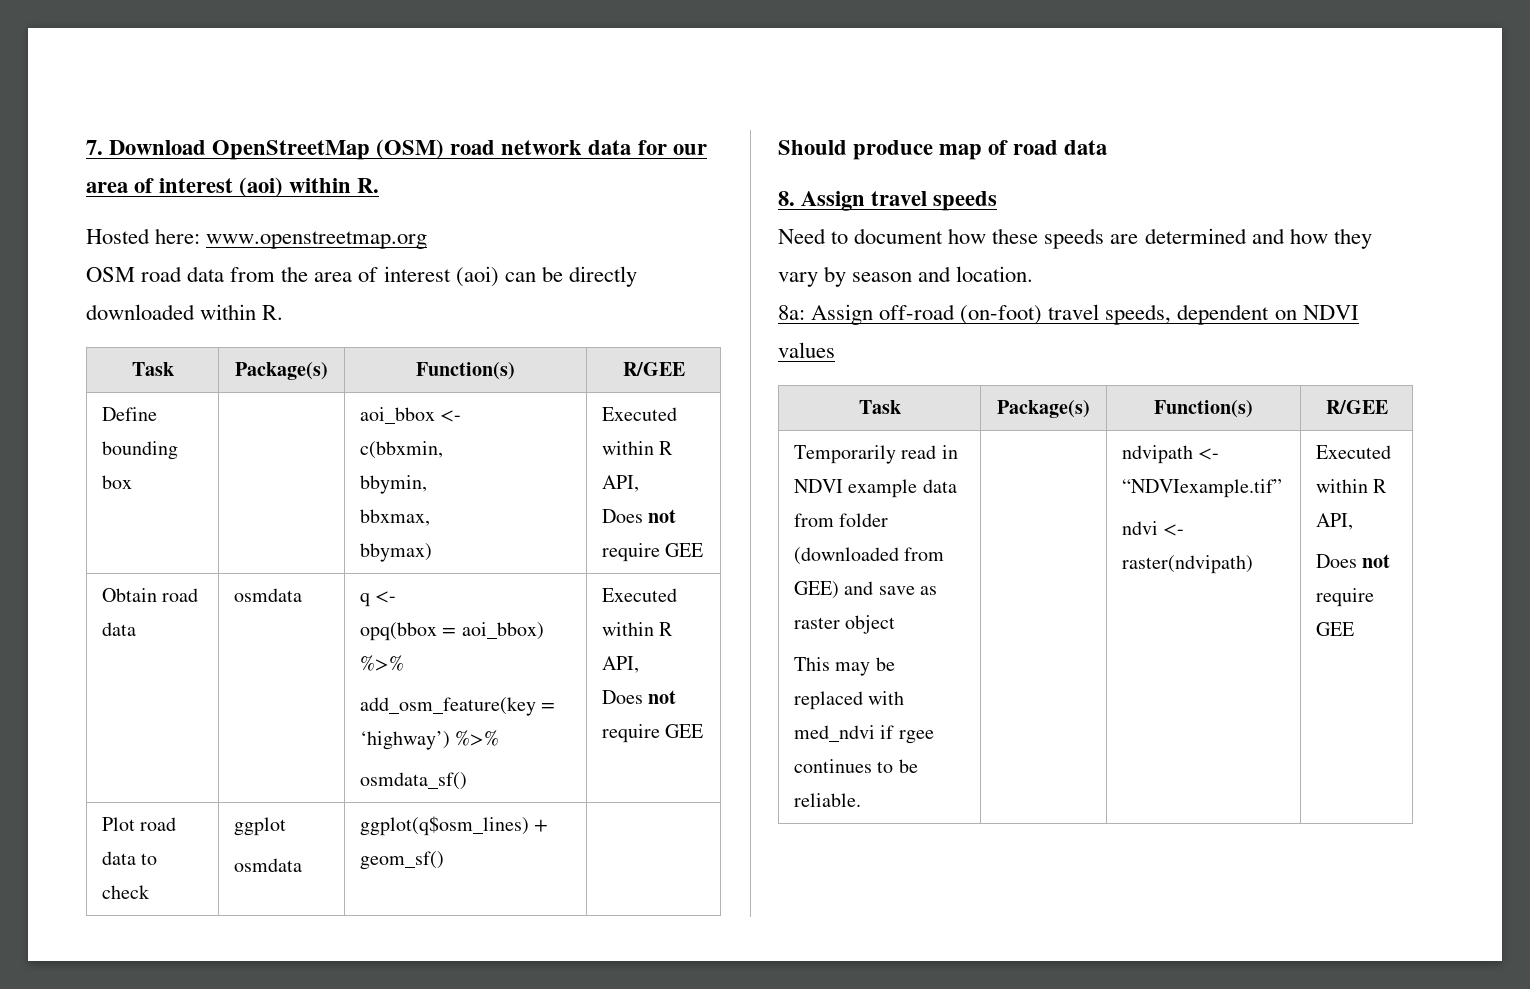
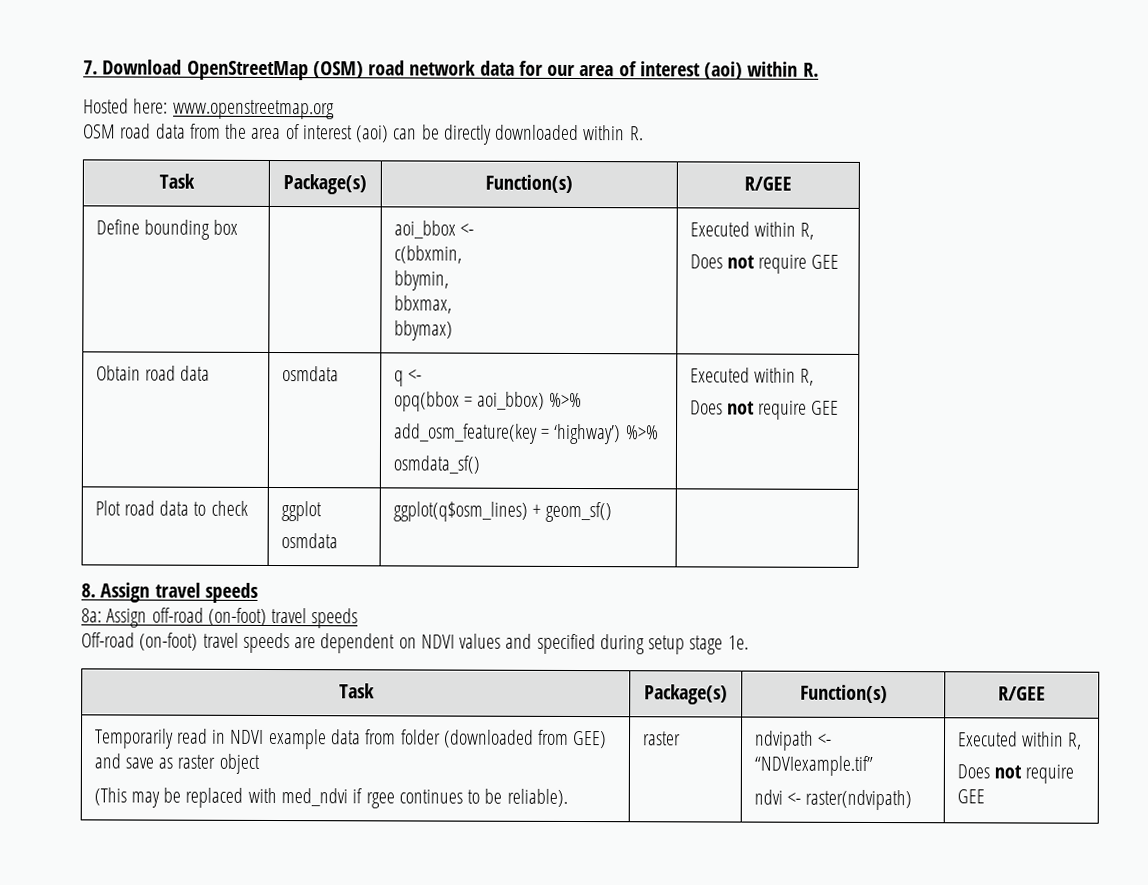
  Define bounding box | | aoi_bbox <-
  c(bbxmin,
  bbymin,
  bbxmax,
- bbymax) | Executed within R API,
+ bbymax) | Executed within R,
  Obtain road data | osmdata | q <-
  opq(bbox = aoi_bbox) %>%
  add_osm_feature(key = ‘highway’) %>%
- osmdata_sf() | Executed within R API,
+ osmdata_sf() | Executed within R,
- Should produce map of road data
  8. Assign travel speeds
- Need to document how these speeds are determined and how they vary by season and location.
- 8a: Assign off-road (on-foot) travel speeds, dependent on NDVI values
+ 8a: Assign off-road (on-foot) travel speeds
+ Off-road (on-foot) travel speeds are dependent on NDVI values and specified during setup stage 1e.
- This may be replaced with med_ndvi if rgee continues to be reliable.
+ (This may be replaced with med_ndvi if rgee continues to be reliable). | raster
- ndvi <- raster(ndvipath) | Executed within R API,
+ ndvi <- raster(ndvipath) | Executed within R,

